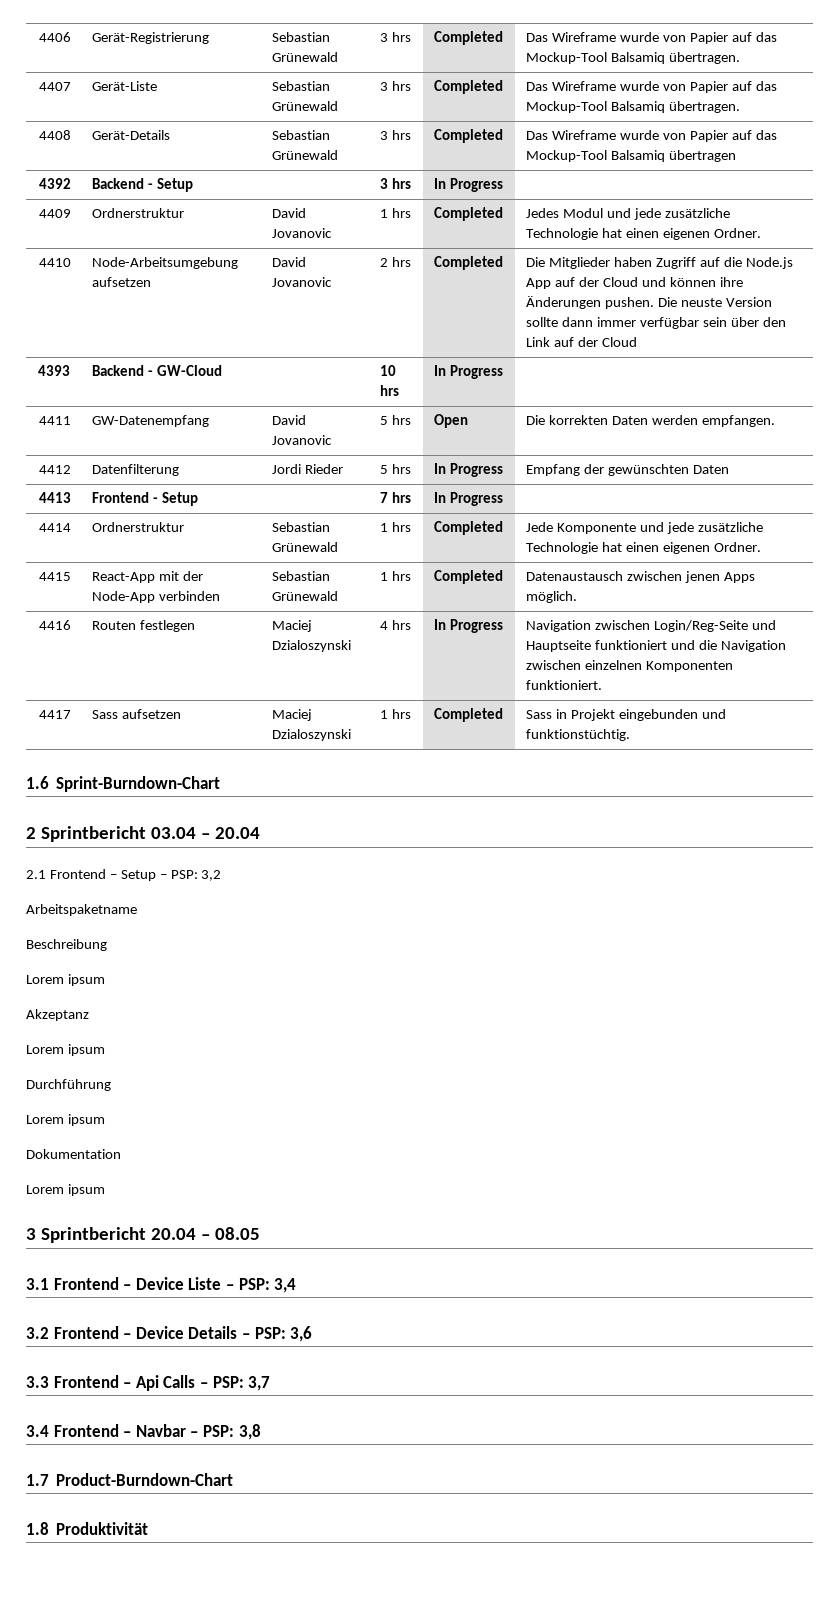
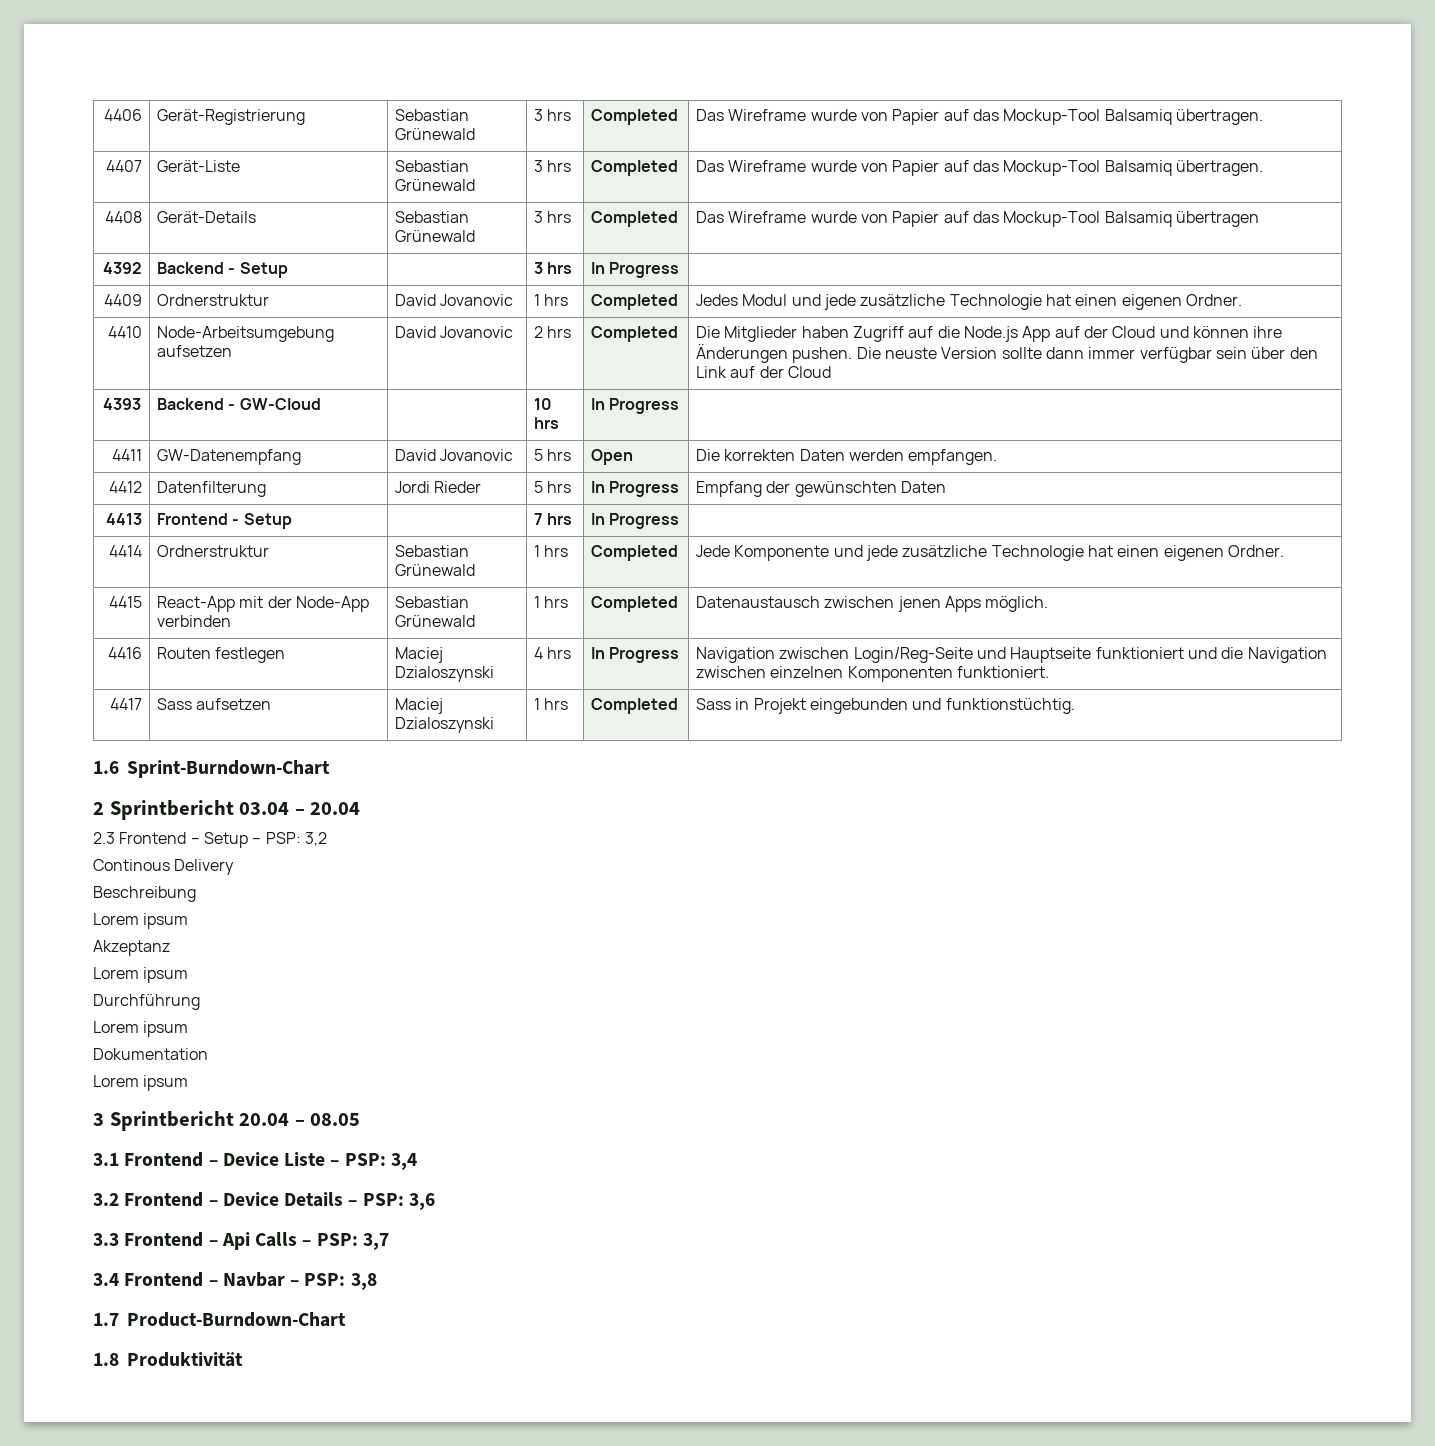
- 2.1 Frontend – Setup – PSP: 3,2
+ 2.3 Frontend – Setup – PSP: 3,2
- Arbeitspaketname
+ Continous Delivery

